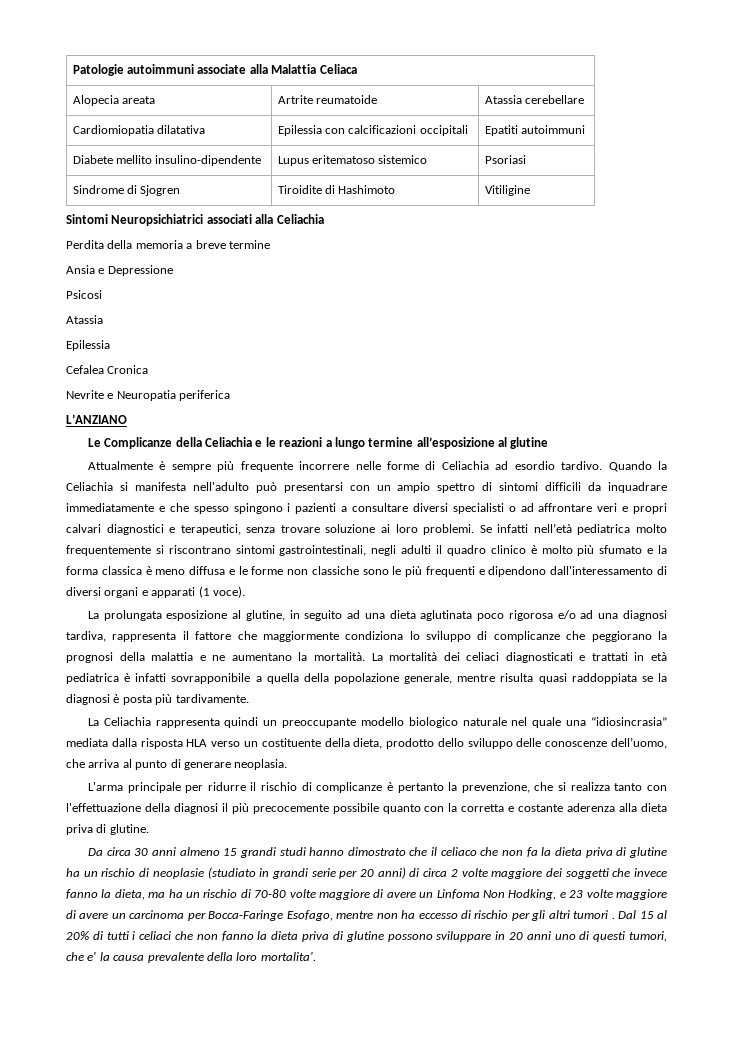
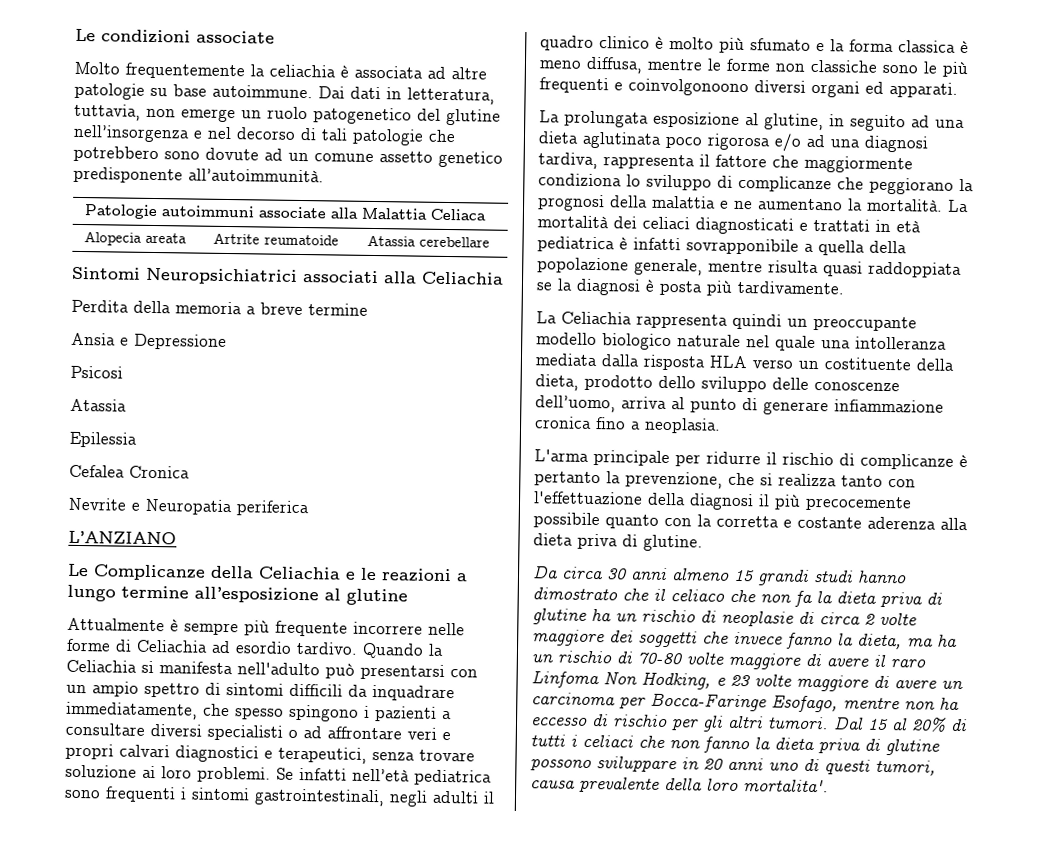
+ Le condizioni associate
+ Molto frequentemente la celiachia è associata ad altre patologie su base autoimmune. Dai dati in letteratura, tuttavia, non emerge un ruolo patogenetico del glutine nell’insorgenza e nel decorso di tali patologie che potrebbero sono dovute ad un comune assetto genetico predisponente all’autoimmunità.
- Cardiomiopatia dilatativa | Epilessia con calcificazioni occipitali | Epatiti autoimmuni
- Diabete mellito insulino-dipendente | Lupus eritematoso sistemico | Psoriasi
- Sindrome di Sjogren | Tiroidite di Hashimoto | Vitiligine
- Quando la Celiachia si manifesta nell'adulto può presentarsi con un ampio spettro di sintomi difficili da inquadrare immediatamente e che spesso spingono i pazienti a consultare diversi specialisti o ad affrontare veri e propri calvari diagnostici e terapeutici, senza trovare soluzione ai loro problemi.
+ Quando la Celiachia si manifesta nell'adulto può presentarsi con un ampio spettro di sintomi difficili da inquadrare immediatamente, che spesso spingono i pazienti a consultare diversi specialisti o ad affrontare veri e propri calvari diagnostici e terapeutici, senza trovare soluzione ai loro problemi.
- Se infatti nell’età pediatrica molto frequentemente si riscontrano sintomi gastrointestinali, negli adulti il quadro clinico è molto più sfumato e la forma classica è meno diffusa e le forme non classiche sono le più frequenti e dipendono dall'interessamento di diversi organi e apparati (1 voce).
+ Se infatti nell’età pediatrica sono frequenti i sintomi gastrointestinali, negli adulti il quadro clinico è molto più sfumato e la forma classica è meno diffusa, mentre le forme non classiche sono le più frequenti e coinvolgonoono diversi organi ed apparati.
- La Celiachia rappresenta quindi un preoccupante modello biologico naturale nel quale una “idiosincrasia” mediata dalla risposta HLA verso un costituente della dieta, prodotto dello sviluppo delle conoscenze dell’uomo, che arriva al punto di generare neoplasia.
+ La Celiachia rappresenta quindi un preoccupante modello biologico naturale nel quale una intolleranza mediata dalla risposta HLA verso un costituente della dieta, prodotto dello sviluppo delle conoscenze dell’uomo, arriva al punto di generare infiammazione cronica fino a neoplasia.
- Da circa 30 anni almeno 15 grandi studi hanno dimostrato che il celiaco che non fa la dieta priva di glutine ha un rischio di neoplasie (studiato in grandi serie per 20 anni) di circa 2 volte maggiore dei soggetti che invece fanno la dieta, ma ha un rischio di 70-80 volte maggiore di avere un Linfoma Non Hodking, e 23 volte maggiore di avere un carcinoma per Bocca-Faringe Esofago, mentre non ha eccesso di rischio per gli altri tumori .
+ Da circa 30 anni almeno 15 grandi studi hanno dimostrato che il celiaco che non fa la dieta priva di glutine ha un rischio di neoplasie di circa 2 volte maggiore dei soggetti che invece fanno la dieta, ma ha un rischio di 70-80 volte maggiore di avere il raro Linfoma Non Hodking, e 23 volte maggiore di avere un carcinoma per Bocca-Faringe Esofago, mentre non ha eccesso di rischio per gli altri tumori.
- Dal 15 al 20% di tutti i celiaci che non fanno la dieta priva di glutine possono sviluppare in 20 anni uno di questi tumori, che e' la causa prevalente della loro mortalita'.
+ Dal 15 al 20% di tutti i celiaci che non fanno la dieta priva di glutine possono sviluppare in 20 anni uno di questi tumori, causa prevalente della loro mortalita'.

